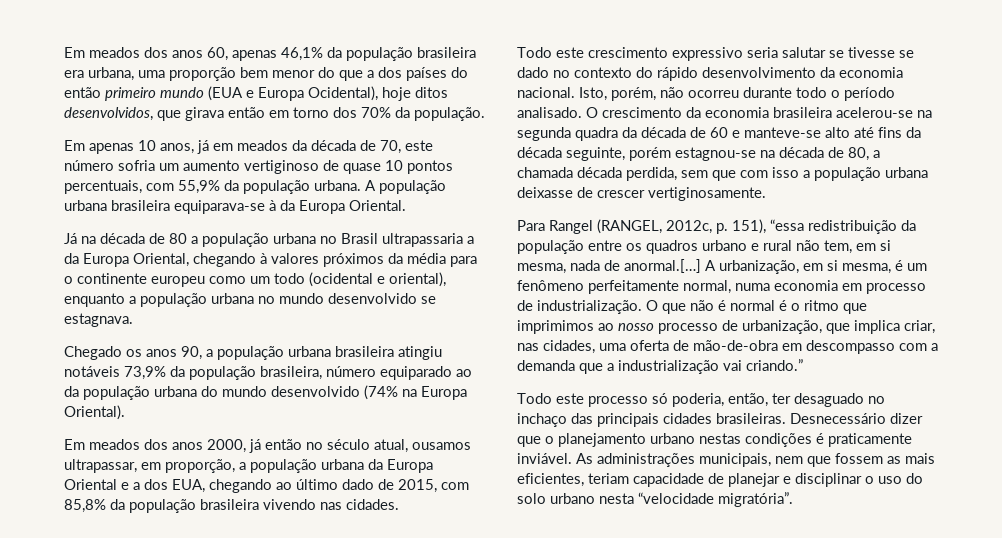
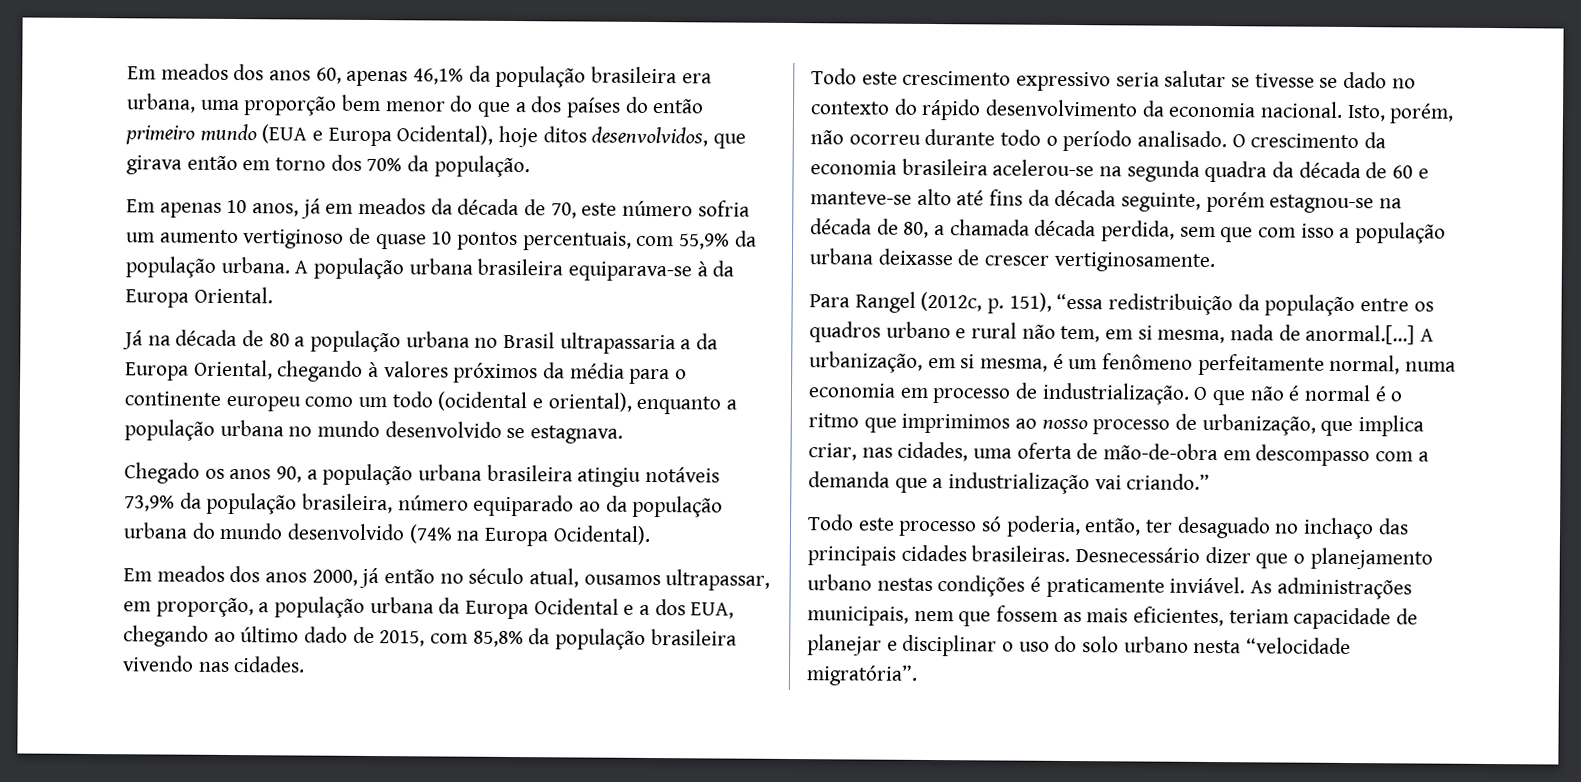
- Chegado os anos 90, a população urbana brasileira atingiu notáveis 73,9% da população brasileira, número equiparado ao da população urbana do mundo desenvolvido (74% na Europa Oriental).
+ Chegado os anos 90, a população urbana brasileira atingiu notáveis 73,9% da população brasileira, número equiparado ao da população urbana do mundo desenvolvido (74% na Europa Ocidental).
- Em meados dos anos 2000, já então no século atual, ousamos ultrapassar, em proporção, a população urbana da Europa Oriental e a dos EUA, chegando ao último dado de 2015, com 85,8% da população brasileira vivendo nas cidades.
+ Em meados dos anos 2000, já então no século atual, ousamos ultrapassar, em proporção, a população urbana da Europa Ocidental e a dos EUA, chegando ao último dado de 2015, com 85,8% da população brasileira vivendo nas cidades.
- Para Rangel (RANGEL, 2012c, p. 151), “essa redistribuição da população entre os quadros urbano e rural não tem, em si mesma, nada de anormal.[…]
+ Para Rangel (2012c, p. 151), “essa redistribuição da população entre os quadros urbano e rural não tem, em si mesma, nada de anormal.[…]

